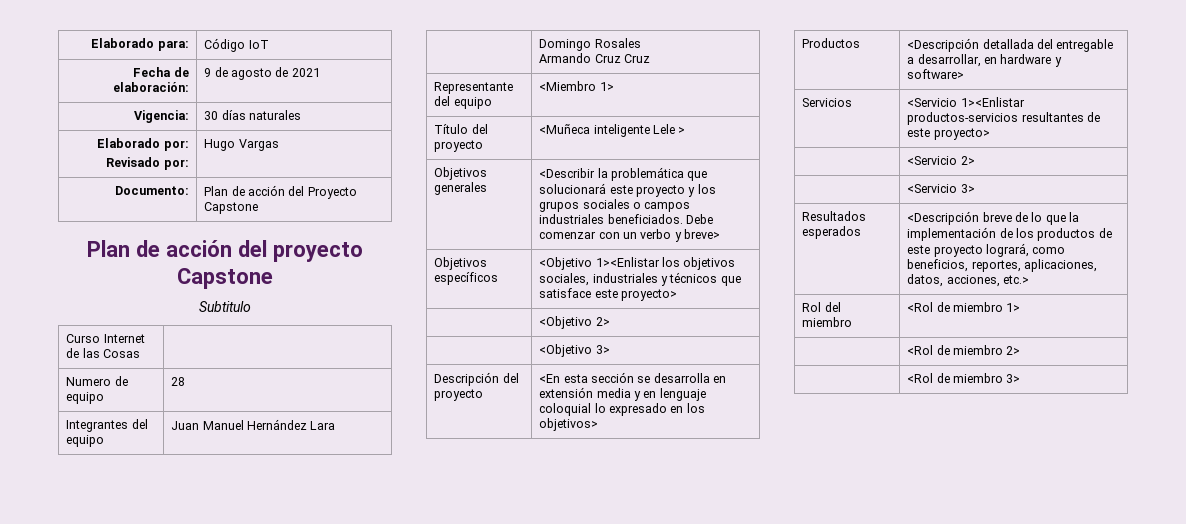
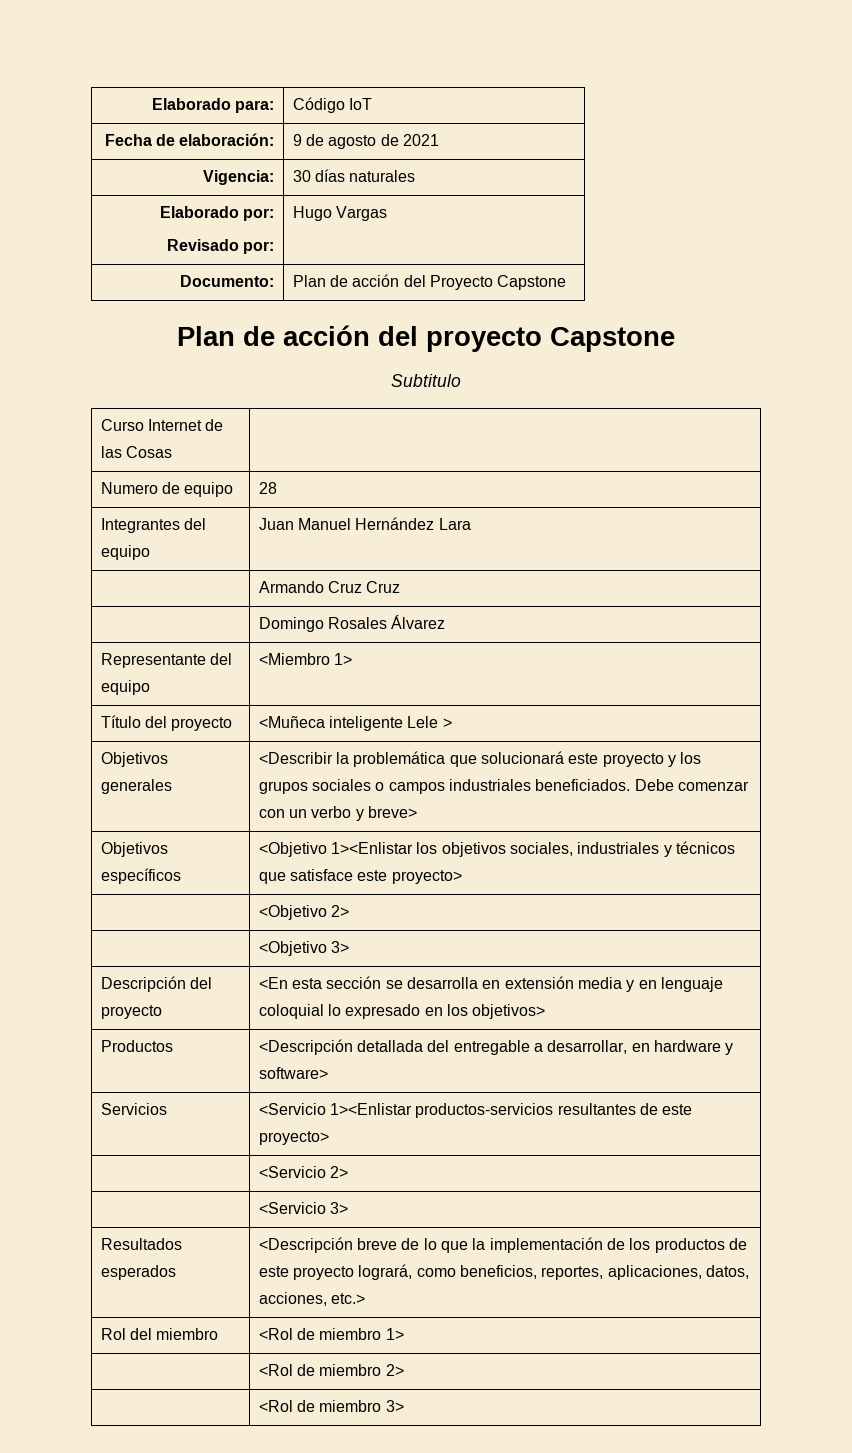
- | Domingo Rosales
- Armando Cruz Cruz
+ | Armando Cruz Cruz
+ | Domingo Rosales Álvarez

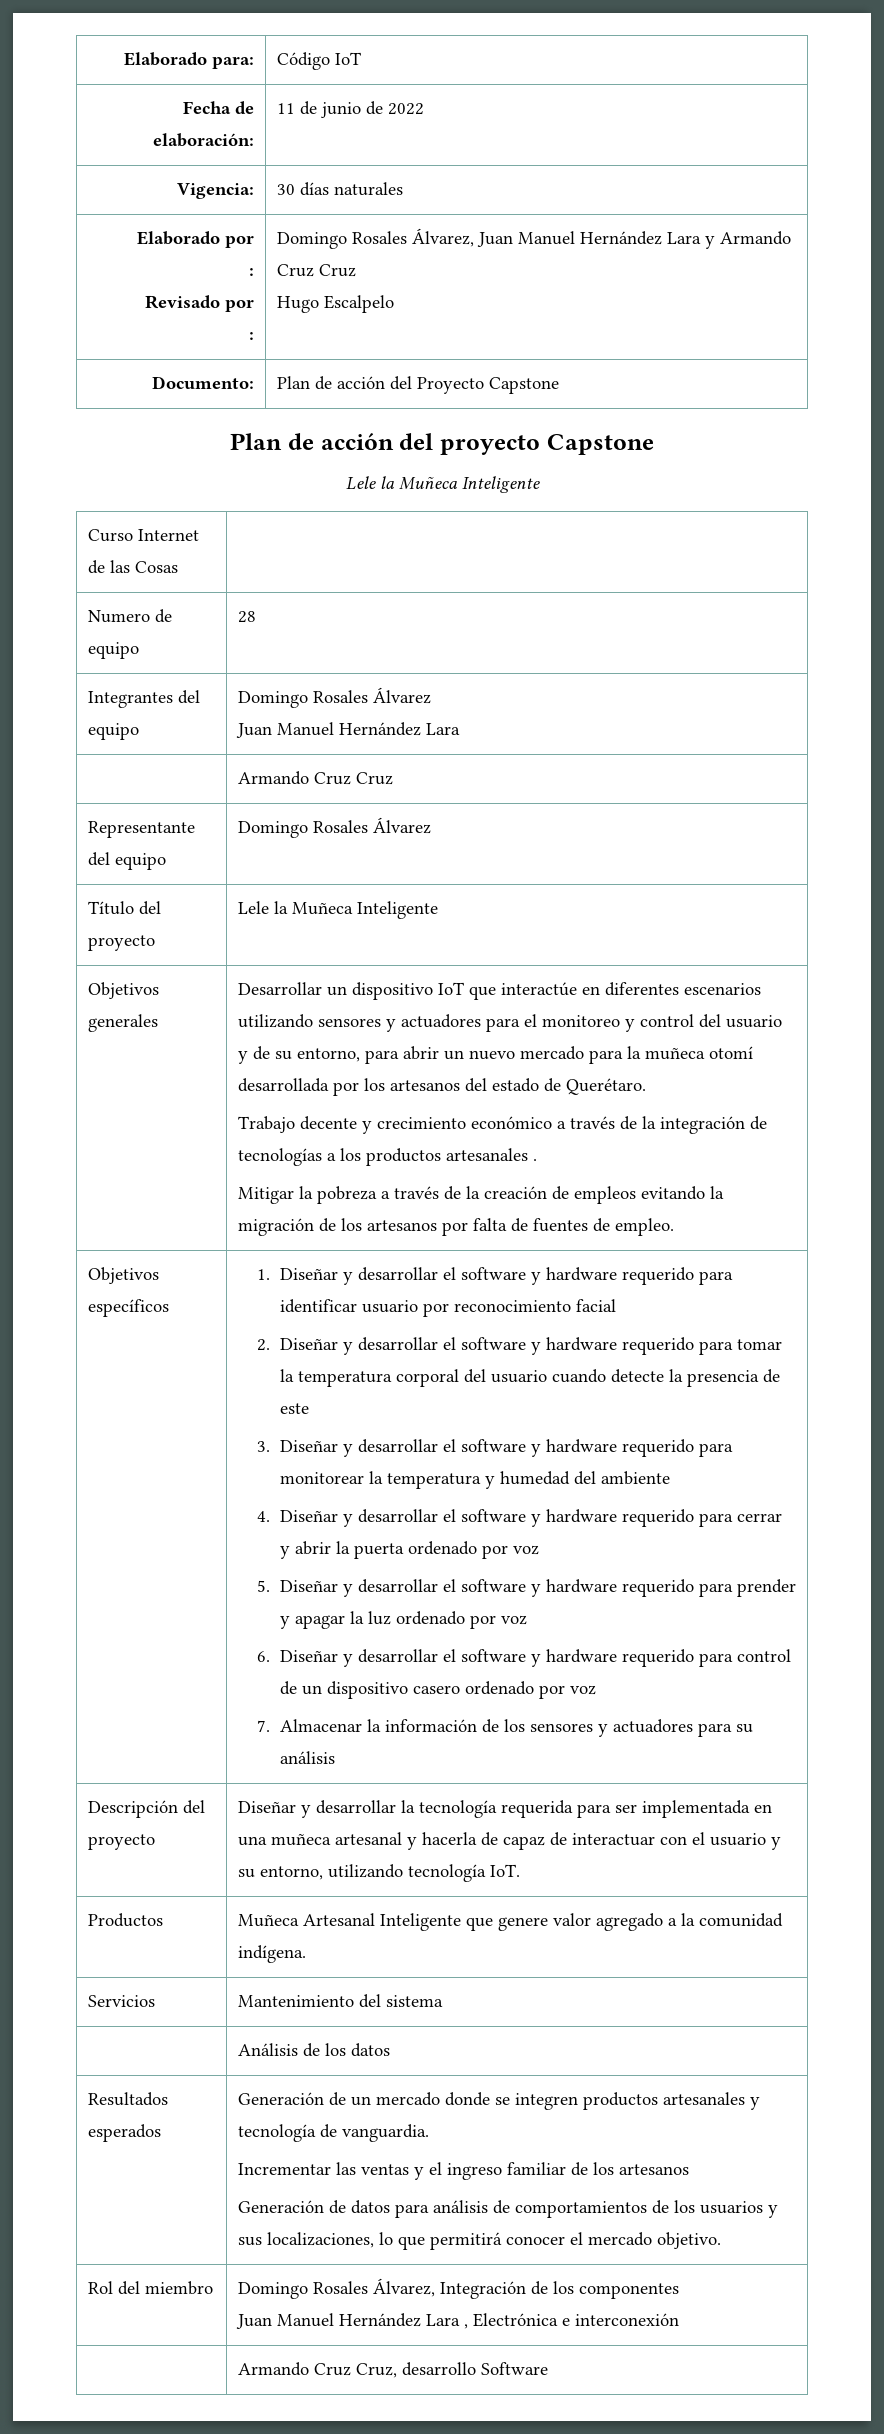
- Fecha de elaboración: | 9 de agosto de 2021
+ Fecha de elaboración: | 11 de junio de 2022
- Elaborado por:
- Revisado por: | Hugo Vargas
+ Elaborado por
+ :
+ Revisado por
+ : | Domingo Rosales Álvarez, Juan Manuel Hernández Lara y Armando Cruz Cruz
+ Hugo Escalpelo
  Plan de acción del proyecto Capstone
- Subtitulo
+ Lele la Muñeca Inteligente
- Integrantes del equipo | Juan Manuel Hernández Lara
+ Integrantes del equipo | Domingo Rosales Álvarez
+ Juan Manuel Hernández Lara
- | Domingo Rosales Álvarez
- Representante del equipo | <Miembro 1>
- Título del proyecto | <Muñeca inteligente Lele >
- Objetivos generales | <Describir la problemática que solucionará este proyecto y los grupos sociales o campos industriales beneficiados. Debe comenzar con un verbo y breve>
- Objetivos específicos | <Objetivo 1><Enlistar los objetivos sociales, industriales y técnicos que satisface este proyecto>
- | <Objetivo 2>
- | <Objetivo 3>
- Descripción del proyecto | <En esta sección se desarrolla en extensión media y en lenguaje coloquial lo expresado en los objetivos>
- Productos | <Descripción detallada del entregable a desarrollar, en hardware y software>
- Servicios | <Servicio 1><Enlistar productos-servicios resultantes de este proyecto>
- | <Servicio 2>
- | <Servicio 3>
- Resultados esperados | <Descripción breve de lo que la implementación de los productos de este proyecto logrará, como beneficios, reportes, aplicaciones, datos, acciones, etc.>
- Rol del miembro | <Rol de miembro 1>
- | <Rol de miembro 2>
- | <Rol de miembro 3>
+ Representante del equipo | Domingo Rosales Álvarez
+ Título del proyecto | Lele la Muñeca Inteligente
+ Objetivos generales | Desarrollar un dispositivo IoT que interactúe en diferentes escenarios utilizando sensores y actuadores para el monitoreo y control del usuario y de su entorno, para abrir un nuevo mercado para la muñeca otomí desarrollada por los artesanos del estado de Querétaro.
+ Trabajo decente y crecimiento económico a través de la integración de tecnologías a los productos artesanales .
+ Mitigar la pobreza a través de la creación de empleos evitando la migración de los artesanos por falta de fuentes de empleo.
+ Objetivos específicos | 1. Diseñar y desarrollar el software y hardware requerido para identificar usuario por reconocimiento facial
+ 2. Diseñar y desarrollar el software y hardware requerido para tomar la temperatura corporal del usuario cuando detecte la presencia de este
+ 3. Diseñar y desarrollar el software y hardware requerido para monitorear la temperatura y humedad del ambiente
+ 4. Diseñar y desarrollar el software y hardware requerido para cerrar y abrir la puerta ordenado por voz
+ 5. Diseñar y desarrollar el software y hardware requerido para prender y apagar la luz ordenado por voz
+ 6. Diseñar y desarrollar el software y hardware requerido para control de un dispositivo casero ordenado por voz
+ 7. Almacenar la información de los sensores y actuadores para su análisis
+ Descripción del proyecto | Diseñar y desarrollar la tecnología requerida para ser implementada en una muñeca artesanal y hacerla de capaz de interactuar con el usuario y su entorno, utilizando tecnología IoT.
+ Productos | Muñeca Artesanal Inteligente que genere valor agregado a la comunidad indígena.
+ Servicios | Mantenimiento del sistema
+ | Análisis de los datos
+ Resultados esperados | Generación de un mercado donde se integren productos artesanales y tecnología de vanguardia.
+ Incrementar las ventas y el ingreso familiar de los artesanos
+ Generación de datos para análisis de comportamientos de los usuarios y sus localizaciones, lo que permitirá conocer el mercado objetivo.
+ Rol del miembro | Domingo Rosales Álvarez, Integración de los componentes
+ Juan Manuel Hernández Lara , Electrónica e interconexión
+ | Armando Cruz Cruz, desarrollo Software

